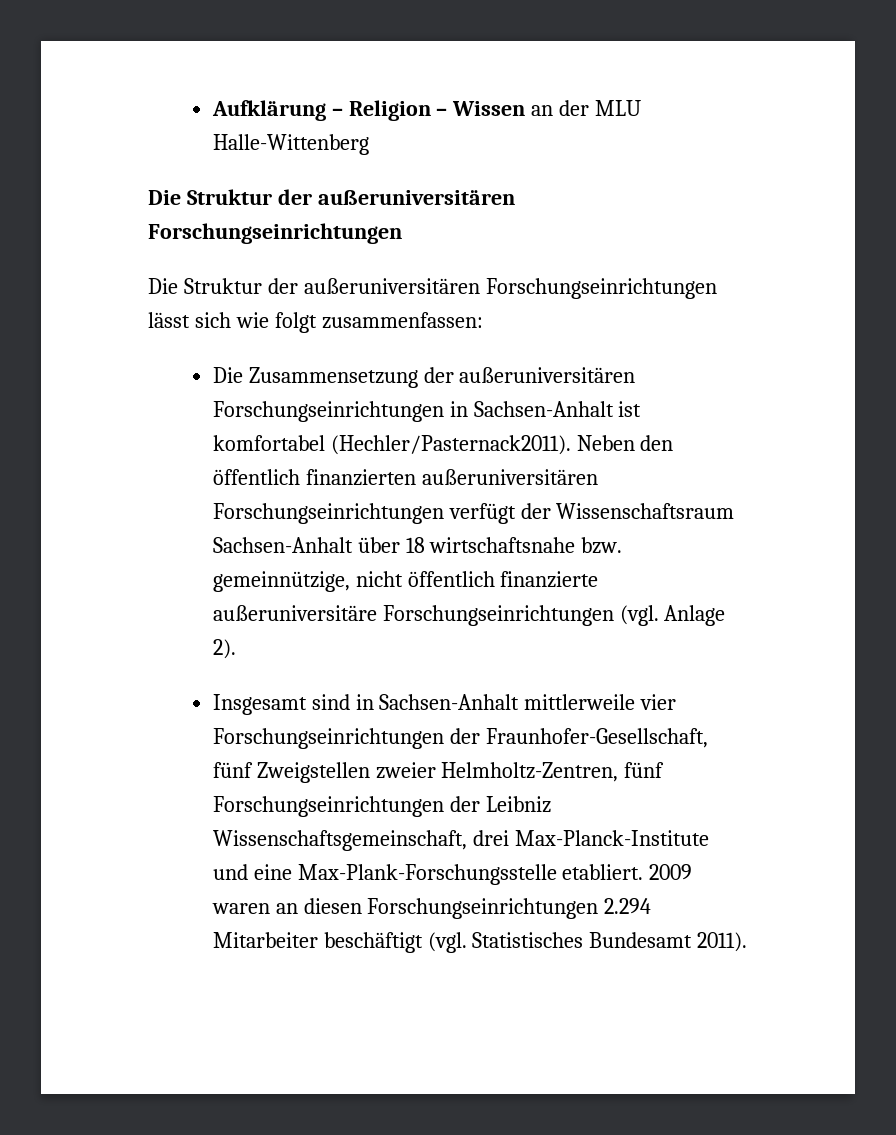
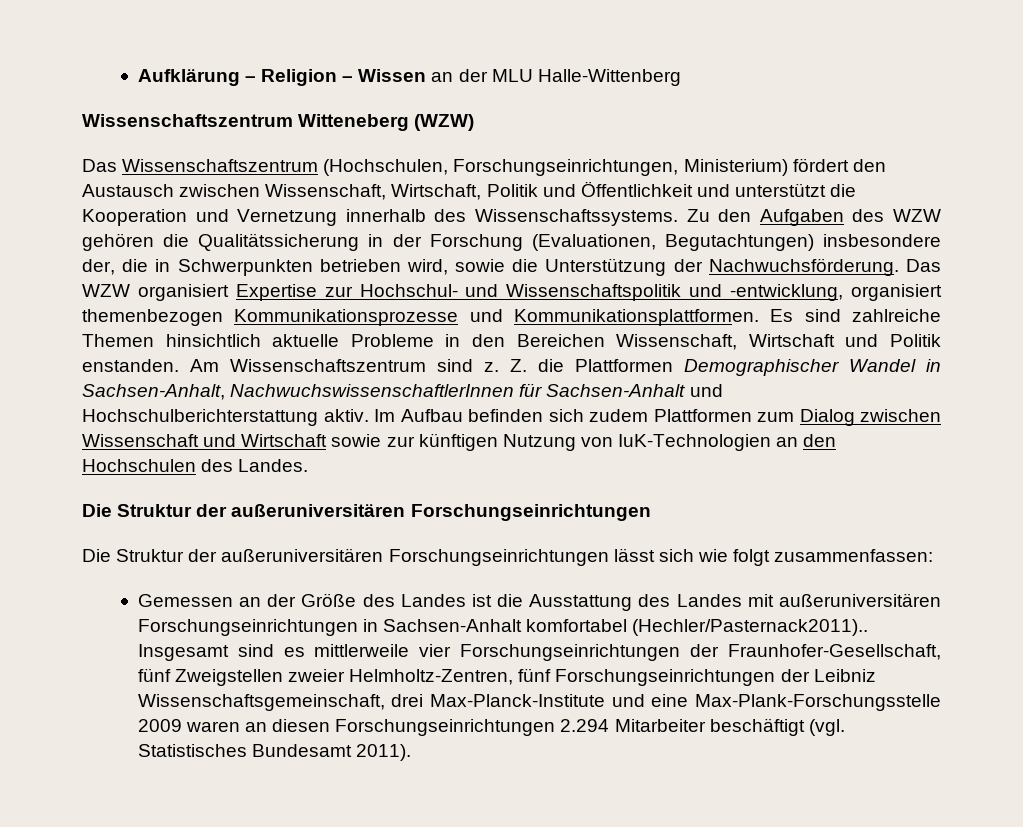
+ Wissenschaftszentrum Witteneberg (WZW)
+ Das Wissenschaftszentrum (Hochschulen, Forschungseinrichtungen, Ministerium) fördert den Austausch zwischen Wissenschaft, Wirtschaft, Politik und Öffentlichkeit und unterstützt die Kooperation und Vernetzung innerhalb des Wissenschaftssystems. Zu den Aufgaben des WZW gehören die Qualitätssicherung in der Forschung (Evaluationen, Begutachtungen) insbesondere der, die in Schwerpunkten betrieben wird, sowie die Unterstützung der Nachwuchsförderung. Das WZW organisiert Expertise zur Hochschul- und Wissenschaftspolitik und -entwicklung, organisiert themenbezogen Kommunikationsprozesse und Kommunikationsplattformen. Es sind zahlreiche Themen hinsichtlich aktuelle Probleme in den Bereichen Wissenschaft, Wirtschaft und Politik enstanden. Am Wissenschaftszentrum sind z. Z. die Plattformen Demographischer Wandel in Sachsen-Anhalt, NachwuchswissenschaftlerInnen für Sachsen-Anhalt und Hochschulberichterstattung aktiv. Im Aufbau befinden sich zudem Plattformen zum Dialog zwischen Wissenschaft und Wirtschaft sowie zur künftigen Nutzung von IuK-Technologien an den Hochschulen des Landes.
- Die Zusammensetzung der außeruniversitären Forschungseinrichtungen in Sachsen-Anhalt ist komfortabel (Hechler/Pasternack2011). Neben den öffentlich finanzierten außeruniversitären Forschungseinrichtungen verfügt der Wissenschaftsraum Sachsen-Anhalt über 18 wirtschaftsnahe bzw. gemeinnützige, nicht öffentlich finanzierte außeruniversitäre Forschungseinrichtungen (vgl. Anlage 2).
- Insgesamt sind in Sachsen-Anhalt mittlerweile vier Forschungseinrichtungen der Fraunhofer-Gesellschaft, fünf Zweigstellen zweier Helmholtz-Zentren, fünf Forschungseinrichtungen der Leibniz Wissenschaftsgemeinschaft, drei Max-Planck-Institute und eine Max-Plank-Forschungsstelle etabliert. 2009 waren an diesen Forschungseinrichtungen 2.294 Mitarbeiter beschäftigt (vgl. Statistisches Bundesamt 2011).
+ Gemessen an der Größe des Landes ist die Ausstattung des Landes mit außeruniversitären Forschungseinrichtungen in Sachsen-Anhalt komfortabel (Hechler/Pasternack2011).. Insgesamt sind es mittlerweile vier Forschungseinrichtungen der Fraunhofer-Gesellschaft, fünf Zweigstellen zweier Helmholtz-Zentren, fünf Forschungseinrichtungen der Leibniz Wissenschaftsgemeinschaft, drei Max-Planck-Institute und eine Max-Plank-Forschungsstelle 2009 waren an diesen Forschungseinrichtungen 2.294 Mitarbeiter beschäftigt (vgl. Statistisches Bundesamt 2011).

